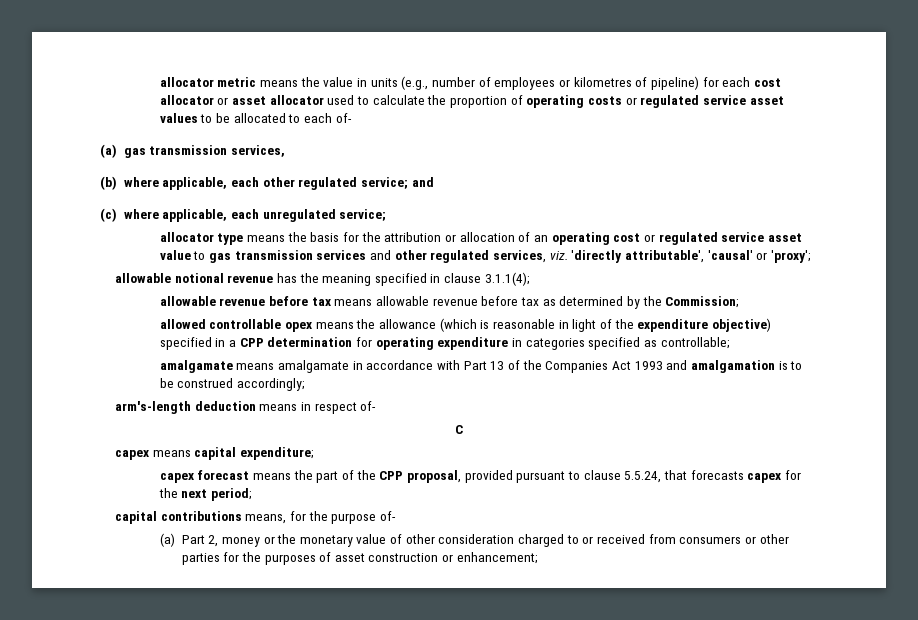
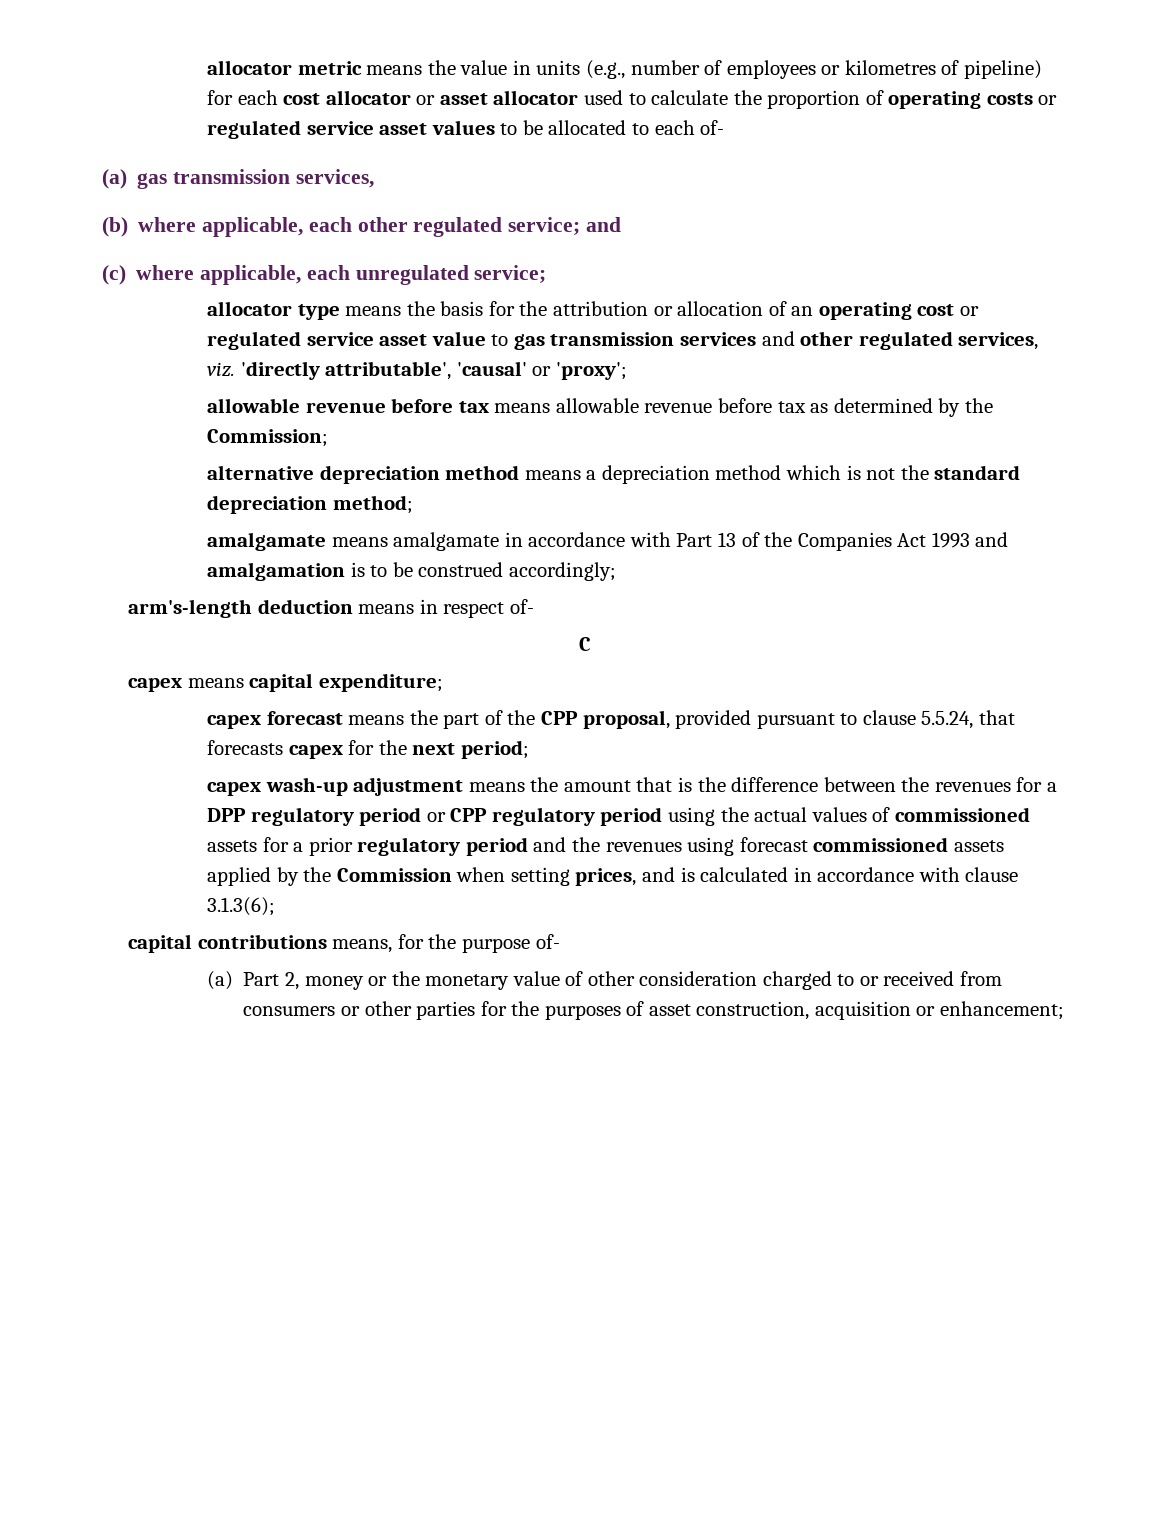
- allowable notional revenue has the meaning specified in clause 3.1.1(4);
- allowed controllable opex means the allowance (which is reasonable in light of the expenditure objective) specified in a CPP determination for operating expenditure in categories specified as controllable;
+ alternative depreciation method means a depreciation method which is not the standard depreciation method;
+ capex wash-up adjustment means the amount that is the difference between the revenues for a DPP regulatory period or CPP regulatory period using the actual values of commissioned assets for a prior regulatory period and the revenues using forecast commissioned assets applied by the Commission when setting prices, and is calculated in accordance with clause 3.1.3(6);
- (a) Part 2, money or the monetary value of other consideration charged to or received from consumers or other parties for the purposes of asset construction or enhancement;
+ (a) Part 2, money or the monetary value of other consideration charged to or received from consumers or other parties for the purposes of asset construction, acquisition or enhancement;

